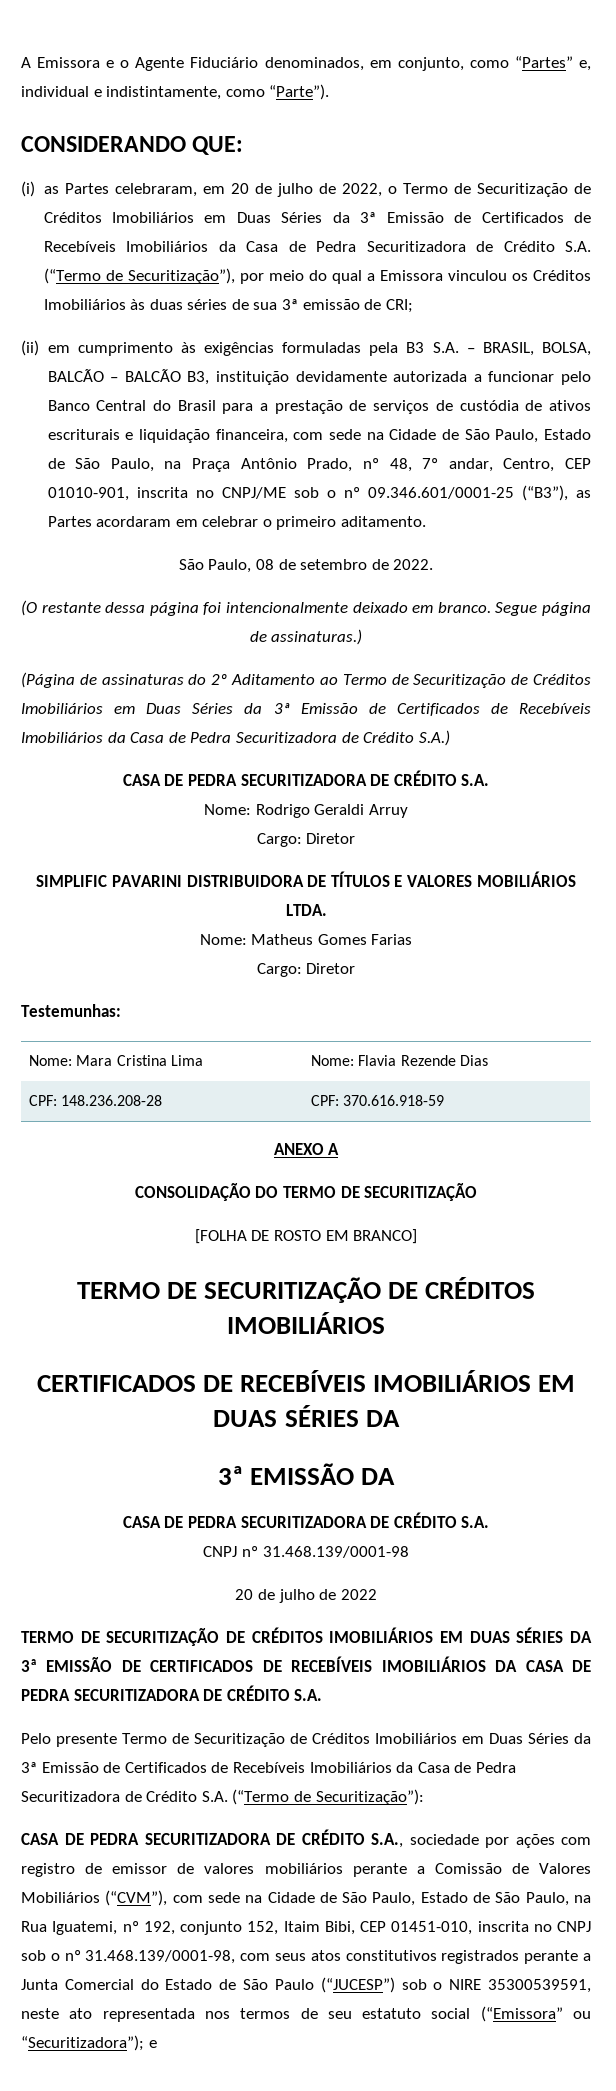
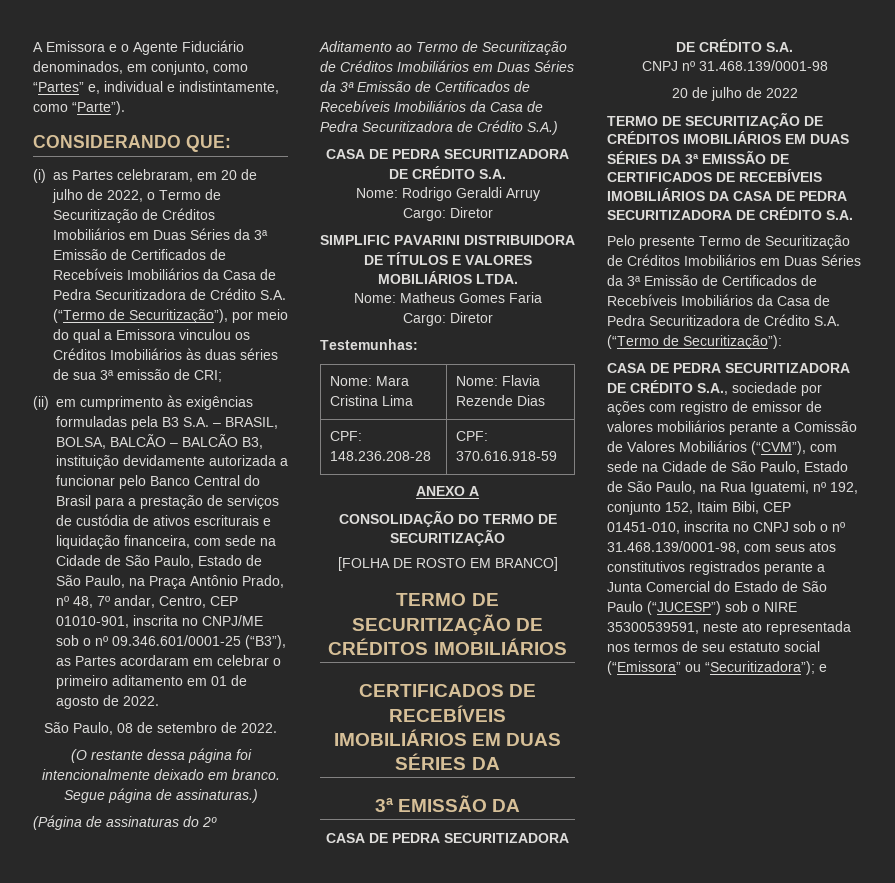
- (ii) em cumprimento às exigências formuladas pela B3 S.A. – BRASIL, BOLSA, BALCÃO – BALCÃO B3, instituição devidamente autorizada a funcionar pelo Banco Central do Brasil para a prestação de serviços de custódia de ativos escriturais e liquidação financeira, com sede na Cidade de São Paulo, Estado de São Paulo, na Praça Antônio Prado, nº 48, 7º andar, Centro, CEP 01010-901, inscrita no CNPJ/ME sob o nº 09.346.601/0001-25 (“B3”), as Partes acordaram em celebrar o primeiro aditamento.
+ (ii) em cumprimento às exigências formuladas pela B3 S.A. – BRASIL, BOLSA, BALCÃO – BALCÃO B3, instituição devidamente autorizada a funcionar pelo Banco Central do Brasil para a prestação de serviços de custódia de ativos escriturais e liquidação financeira, com sede na Cidade de São Paulo, Estado de São Paulo, na Praça Antônio Prado, nº 48, 7º andar, Centro, CEP 01010-901, inscrita no CNPJ/ME sob o nº 09.346.601/0001-25 (“B3”), as Partes acordaram em celebrar o primeiro aditamento em 01 de agosto de 2022.
- Nome: Matheus Gomes Farias
+ Nome: Matheus Gomes Faria

